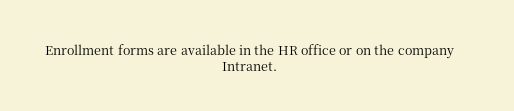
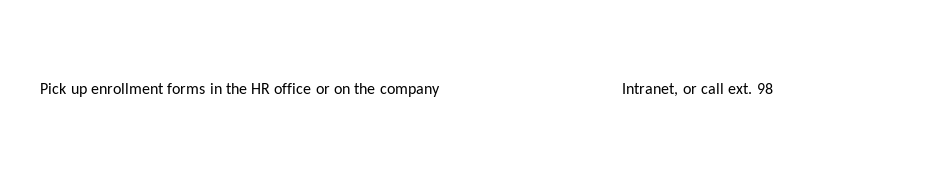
- Enrollment forms are available in the HR office or on the company Intranet.
+ Pick up enrollment forms in the HR office or on the company Intranet, or call ext. 98

